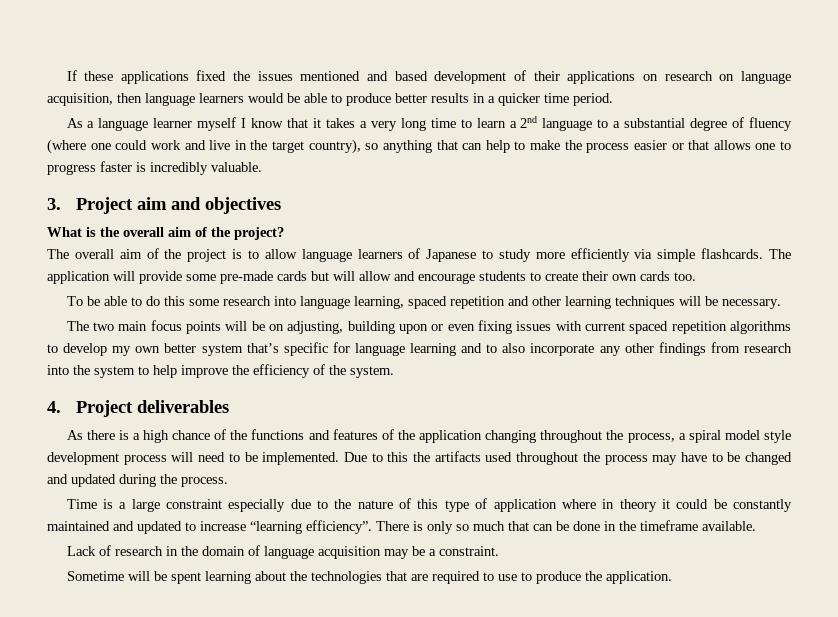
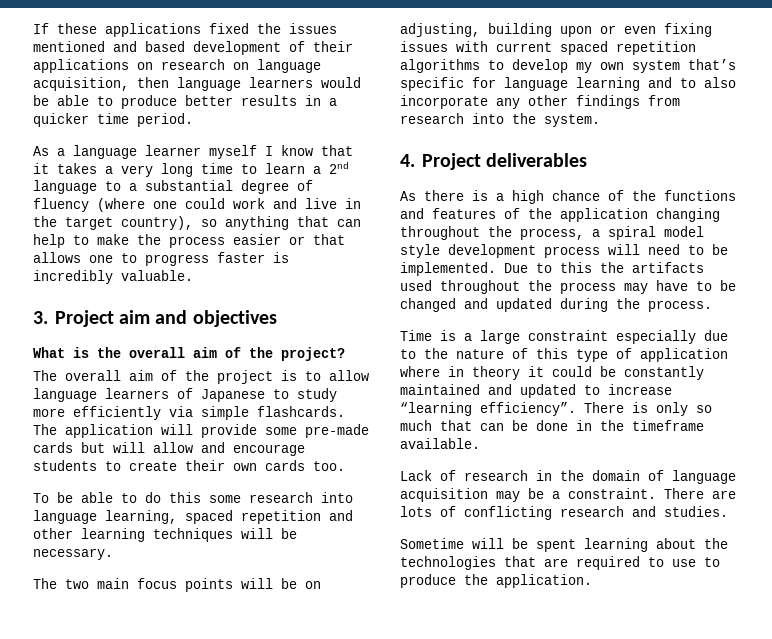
- The two main focus points will be on adjusting, building upon or even fixing issues with current spaced repetition algorithms to develop my own better system that’s specific for language learning and to also incorporate any other findings from research into the system to help improve the efficiency of the system.
+ The two main focus points will be on adjusting, building upon or even fixing issues with current spaced repetition algorithms to develop my own system that’s specific for language learning and to also incorporate any other findings from research into the system.
+ There are lots of conflicting research and studies.

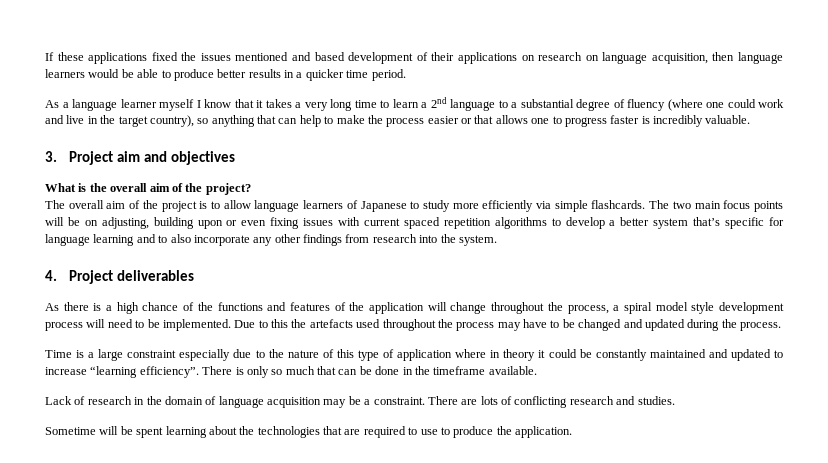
- The application will provide some pre-made cards but will allow and encourage students to create their own cards too.
- To be able to do this some research into language learning, spaced repetition and other learning techniques will be necessary.
- The two main focus points will be on adjusting, building upon or even fixing issues with current spaced repetition algorithms to develop my own system that’s specific for language learning and to also incorporate any other findings from research into the system.
+ The two main focus points will be on adjusting, building upon or even fixing issues with current spaced repetition algorithms to develop a better system that’s specific for language learning and to also incorporate any other findings from research into the system.
- As there is a high chance of the functions and features of the application changing throughout the process, a spiral model style development process will need to be implemented.
+ As there is a high chance of the functions and features of the application will change throughout the process, a spiral model style development process will need to be implemented.
- Due to this the artifacts used throughout the process may have to be changed and updated during the process.
+ Due to this the artefacts used throughout the process may have to be changed and updated during the process.

